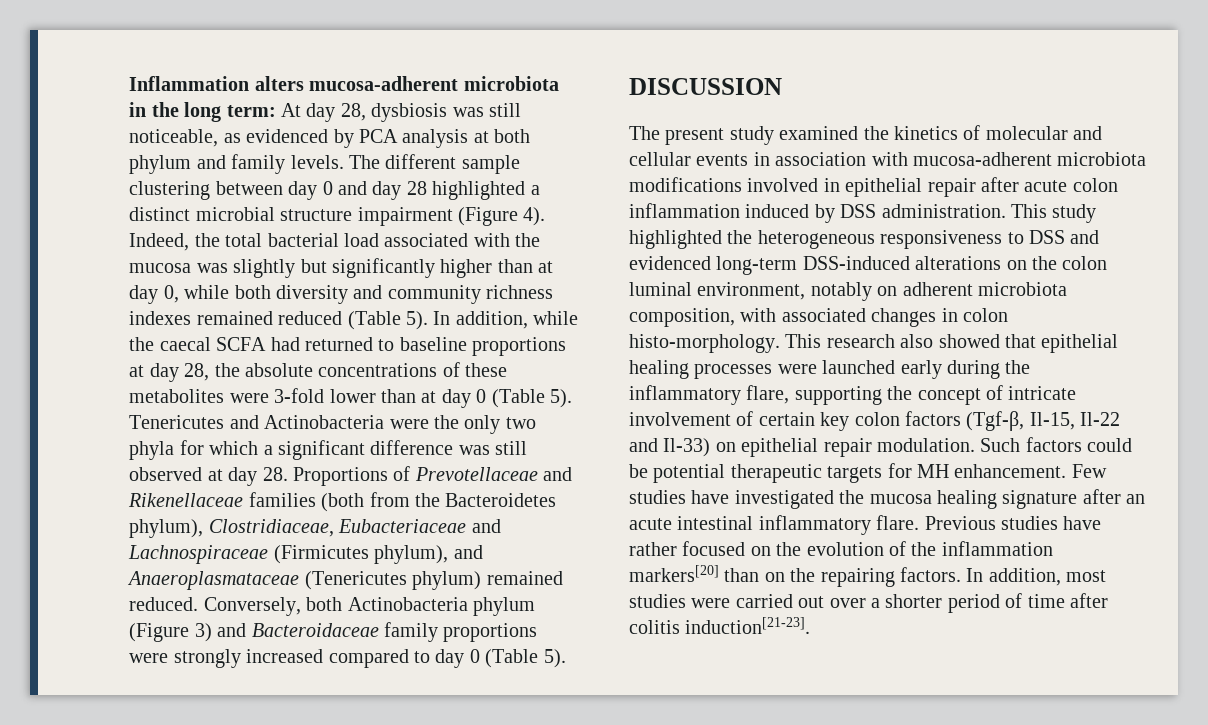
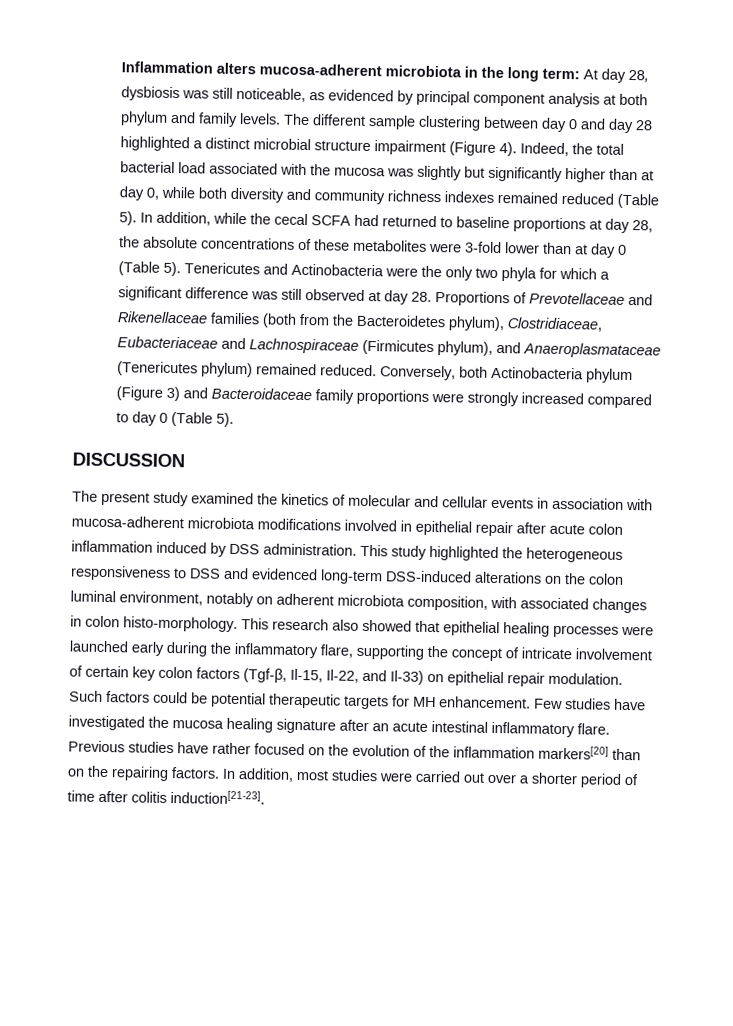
- Inflammation alters mucosa-adherent microbiota in the long term: At day 28, dysbiosis was still noticeable, as evidenced by PCA analysis at both phylum and family levels.
+ Inflammation alters mucosa-adherent microbiota in the long term: At day 28, dysbiosis was still noticeable, as evidenced by principal component analysis at both phylum and family levels.
- In addition, while the caecal SCFA had returned to baseline proportions at day 28, the absolute concentrations of these metabolites were 3-fold lower than at day 0 (Table 5).
+ In addition, while the cecal SCFA had returned to baseline proportions at day 28, the absolute concentrations of these metabolites were 3-fold lower than at day 0 (Table 5).
- This research also showed that epithelial healing processes were launched early during the inflammatory flare, supporting the concept of intricate involvement of certain key colon factors (Tgf-β, Il-15, Il-22 and Il-33) on epithelial repair modulation.
+ This research also showed that epithelial healing processes were launched early during the inflammatory flare, supporting the concept of intricate involvement of certain key colon factors (Tgf-β, Il-15, Il-22, and Il-33) on epithelial repair modulation.

